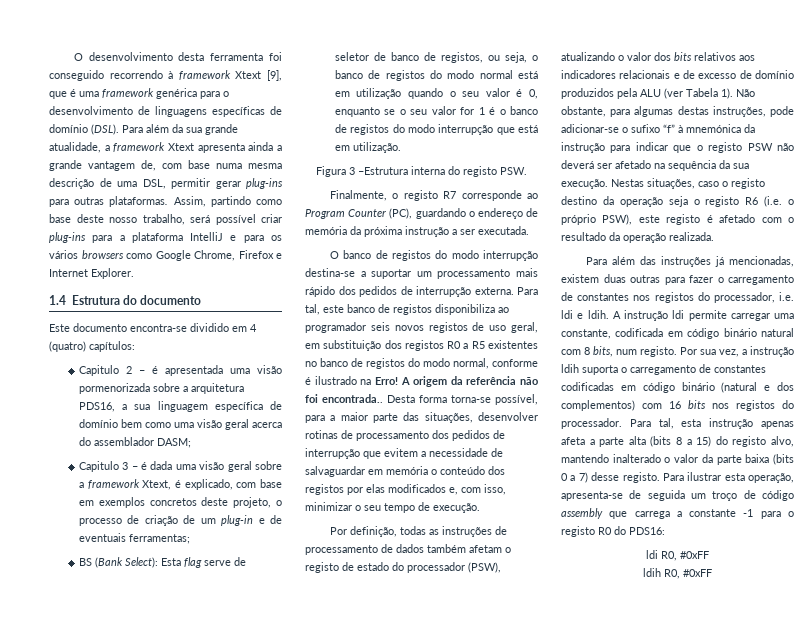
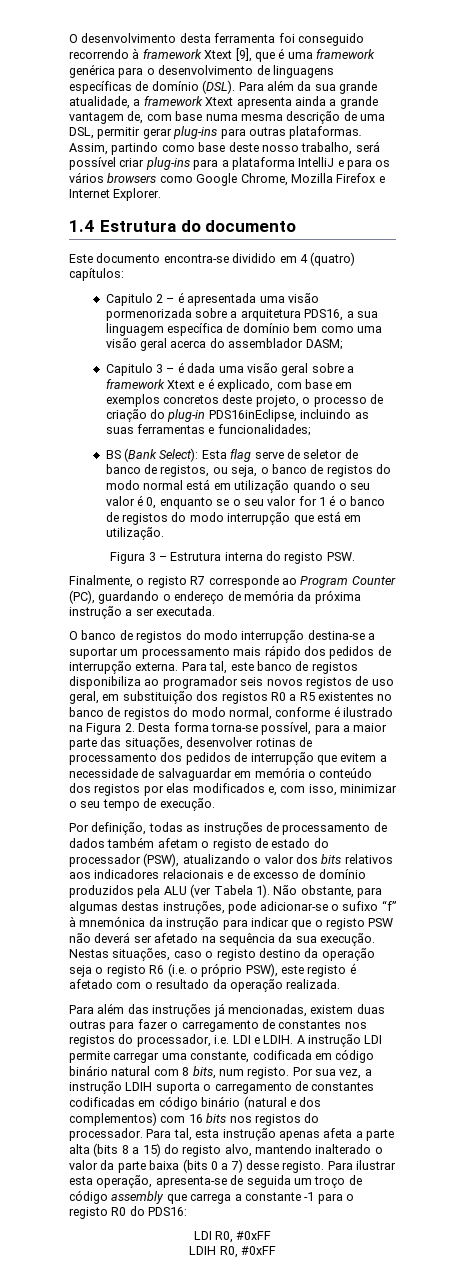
- Assim, partindo como base deste nosso trabalho, será possível criar plug-ins para a plataforma IntelliJ e para os vários browsers como Google Chrome, Firefox e Internet Explorer.
+ Assim, partindo como base deste nosso trabalho, será possível criar plug-ins para a plataforma IntelliJ e para os vários browsers como Google Chrome, Mozilla Firefox e Internet Explorer.
- Capitulo 3 – é dada uma visão geral sobre a framework Xtext, é explicado, com base em exemplos concretos deste projeto, o processo de criação de um plug-in e de eventuais ferramentas;
+ Capitulo 3 – é dada uma visão geral sobre a framework Xtext e é explicado, com base em exemplos concretos deste projeto, o processo de criação do plug-in PDS16inEclipse, incluindo as suas ferramentas e funcionalidades;
- Figura 3 –Estrutura interna do registo PSW.
+ Figura 3 – Estrutura interna do registo PSW.
- Para tal, este banco de registos disponibiliza ao programador seis novos registos de uso geral, em substituição dos registos R0 a R5 existentes no banco de registos do modo normal, conforme é ilustrado na Erro! A origem da referência não foi encontrada.. Desta forma torna-se possível, para a maior parte das situações, desenvolver rotinas de processamento dos pedidos de interrupção que evitem a necessidade de salvaguardar em memória o conteúdo dos registos por elas modificados e, com isso, minimizar o seu tempo de execução.
+ Para tal, este banco de registos disponibiliza ao programador seis novos registos de uso geral, em substituição dos registos R0 a R5 existentes no banco de registos do modo normal, conforme é ilustrado na Figura 2. Desta forma torna-se possível, para a maior parte das situações, desenvolver rotinas de processamento dos pedidos de interrupção que evitem a necessidade de salvaguardar em memória o conteúdo dos registos por elas modificados e, com isso, minimizar o seu tempo de execução.
- Para além das instruções já mencionadas, existem duas outras para fazer o carregamento de constantes nos registos do processador, i.e. ldi e ldih.
+ Para além das instruções já mencionadas, existem duas outras para fazer o carregamento de constantes nos registos do processador, i.e. LDI e LDIH.
- A instrução ldi permite carregar uma constante, codificada em código binário natural com 8 bits, num registo.
+ A instrução LDI permite carregar uma constante, codificada em código binário natural com 8 bits, num registo.
- Por sua vez, a instrução ldih suporta o carregamento de constantes codificadas em código binário (natural e dos complementos) com 16 bits nos registos do processador.
+ Por sua vez, a instrução LDIH suporta o carregamento de constantes codificadas em código binário (natural e dos complementos) com 16 bits nos registos do processador.
- ldi R0, #0xFF
+ LDI R0, #0xFF
- ldih R0, #0xFF
+ LDIH R0, #0xFF

